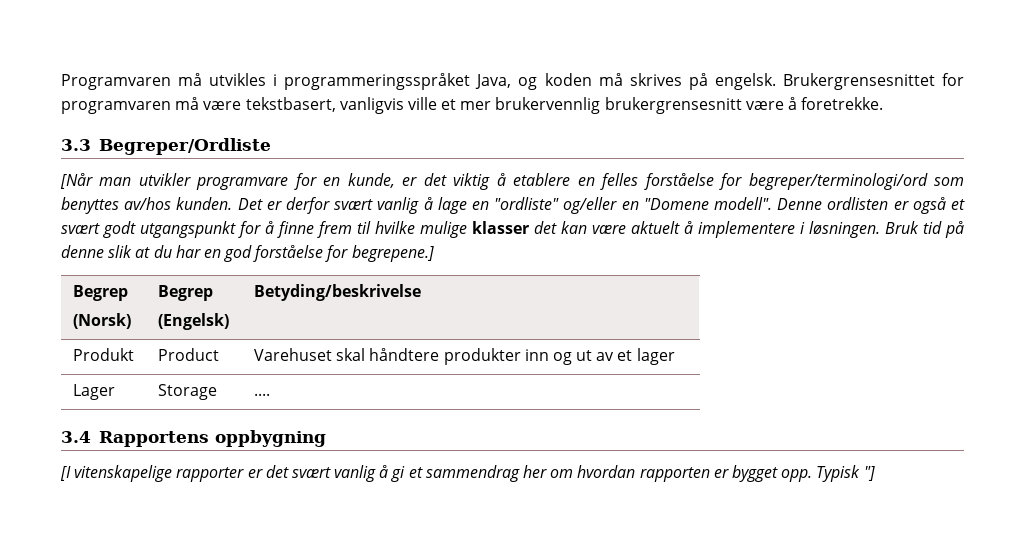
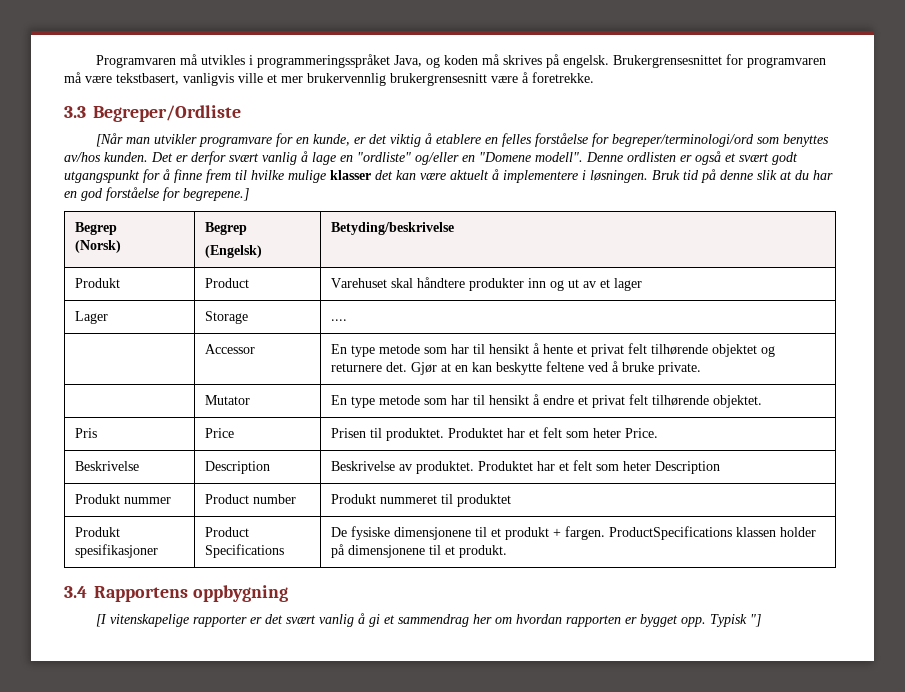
+ | Accessor | En type metode som har til hensikt å hente et privat felt tilhørende objektet og returnere det. Gjør at en kan beskytte feltene ved å bruke private.
+ | Mutator | En type metode som har til hensikt å endre et privat felt tilhørende objektet.
+ Pris | Price | Prisen til produktet. Produktet har et felt som heter Price.
+ Beskrivelse | Description | Beskrivelse av produktet. Produktet har et felt som heter Description
+ Produkt nummer | Product number | Produkt nummeret til produktet
+ Produkt spesifikasjoner | Product Specifications | De fysiske dimensjonene til et produkt + fargen. ProductSpecifications klassen holder på dimensjonene til et produkt.

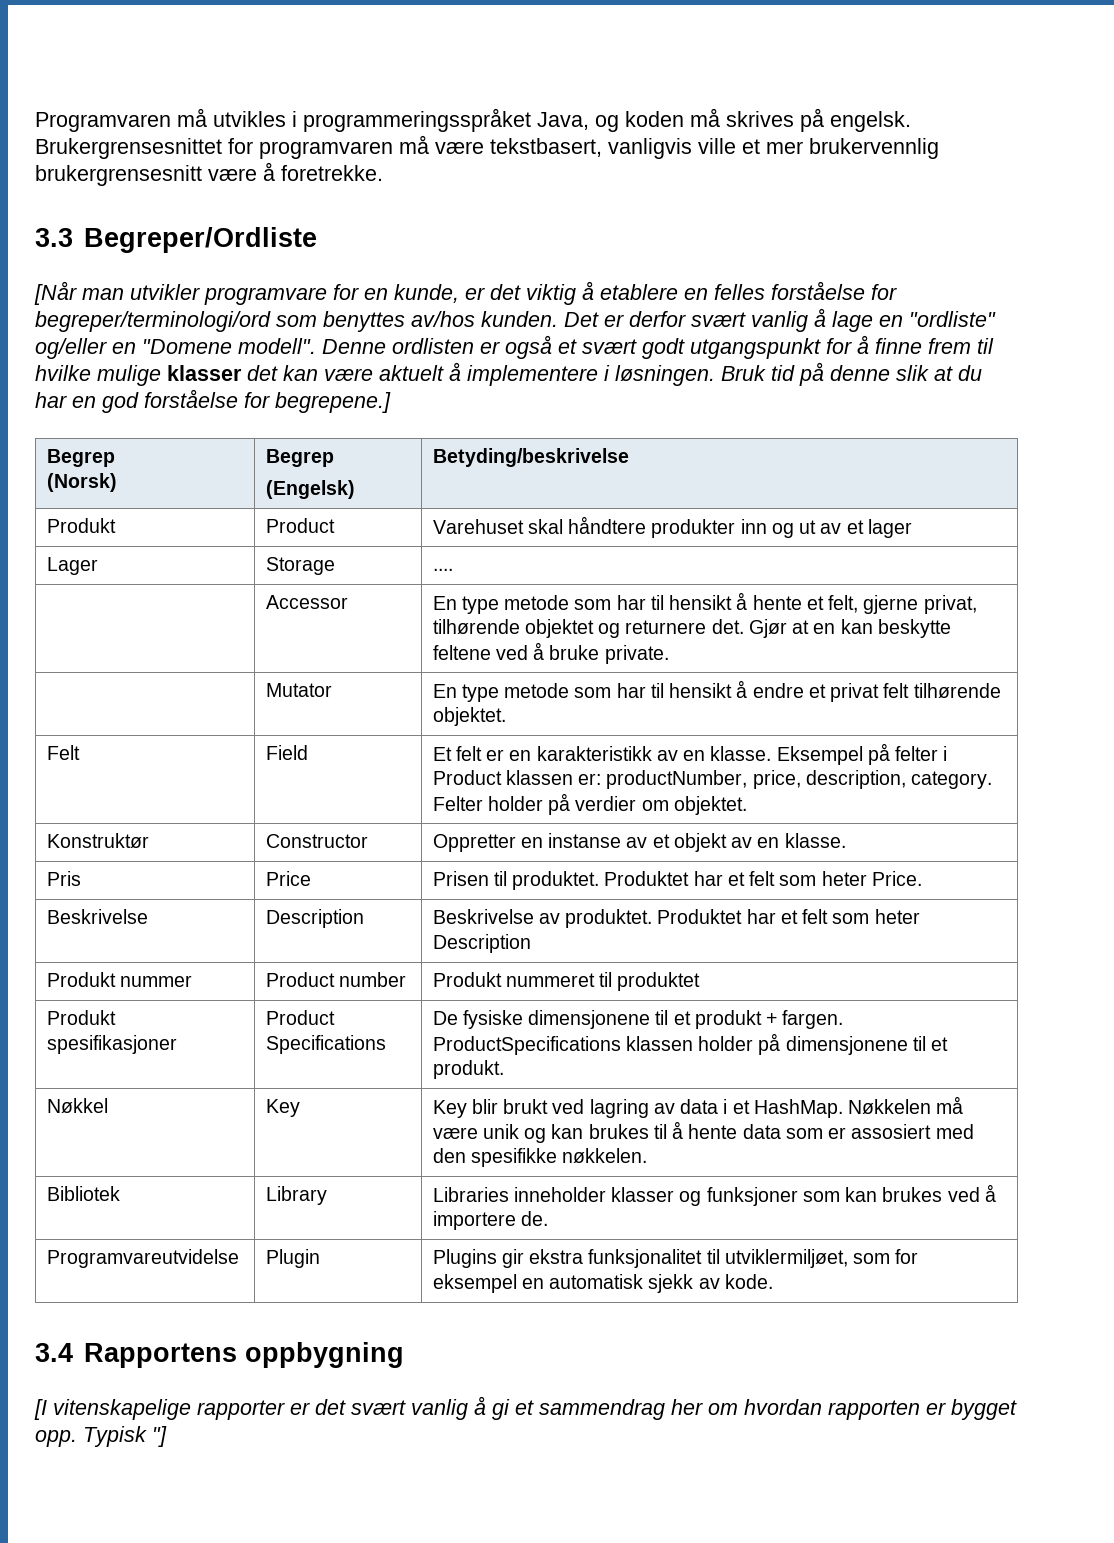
- | Accessor | En type metode som har til hensikt å hente et privat felt tilhørende objektet og returnere det. Gjør at en kan beskytte feltene ved å bruke private.
+ | Accessor | En type metode som har til hensikt å hente et felt, gjerne privat, tilhørende objektet og returnere det. Gjør at en kan beskytte feltene ved å bruke private.
+ Felt | Field | Et felt er en karakteristikk av en klasse. Eksempel på felter i Product klassen er: productNumber, price, description, category. Felter holder på verdier om objektet.
+ Konstruktør | Constructor | Oppretter en instanse av et objekt av en klasse.
+ Nøkkel | Key | Key blir brukt ved lagring av data i et HashMap. Nøkkelen må være unik og kan brukes til å hente data som er assosiert med den spesifikke nøkkelen.
+ Bibliotek | Library | Libraries inneholder klasser og funksjoner som kan brukes ved å importere de.
+ Programvareutvidelse | Plugin | Plugins gir ekstra funksjonalitet til utviklermiljøet, som for eksempel en automatisk sjekk av kode.

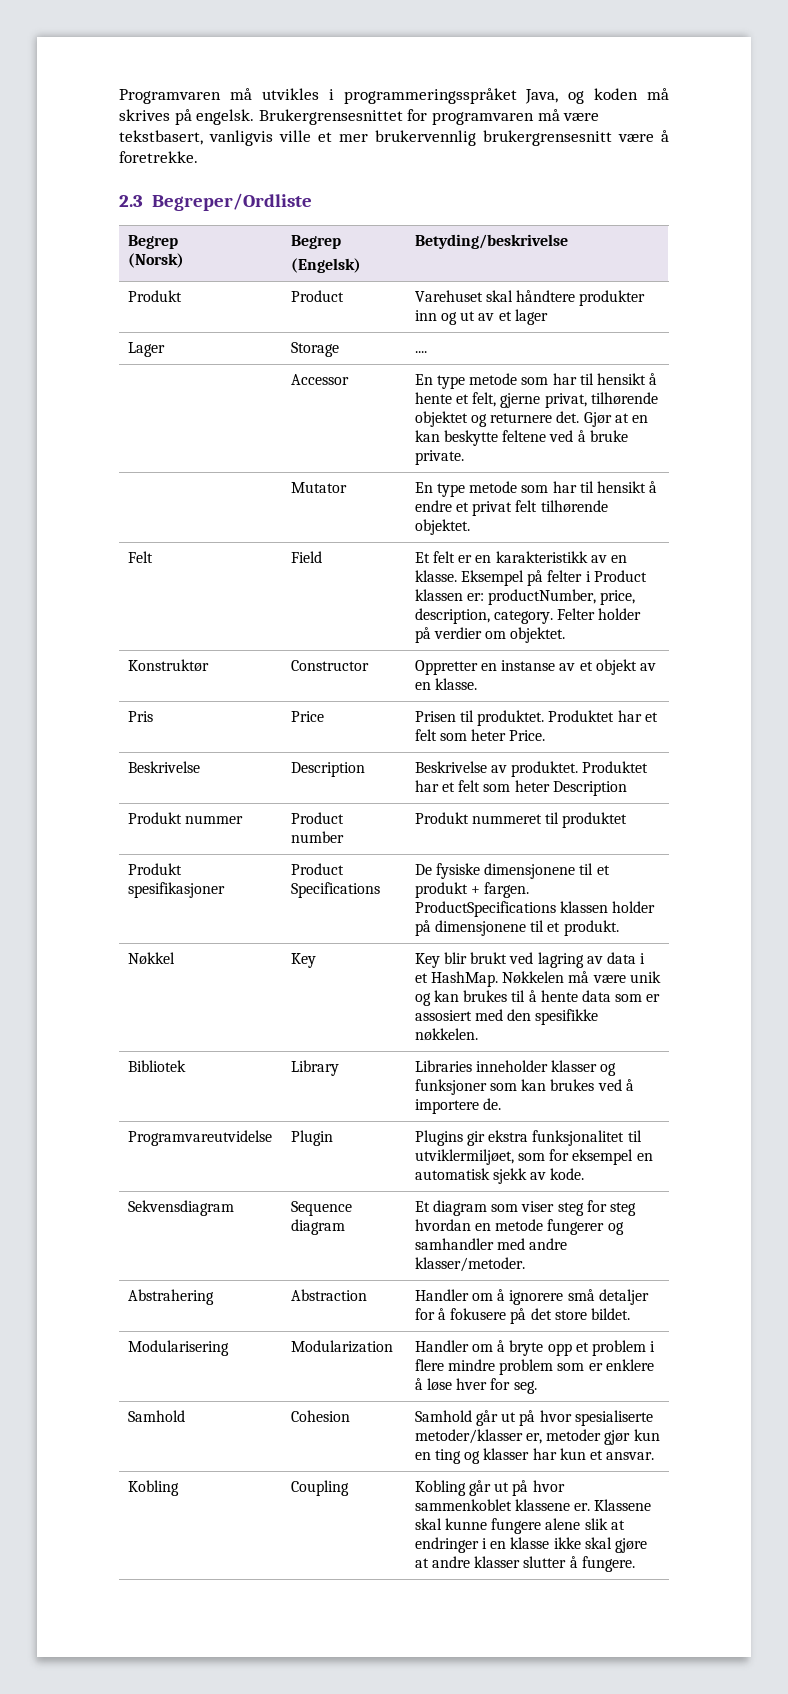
- 3.3 Begreper/Ordliste
+ 2.3 Begreper/Ordliste
- [Når man utvikler programvare for en kunde, er det viktig å etablere en felles forståelse for begreper/terminologi/ord som benyttes av/hos kunden. Det er derfor svært vanlig å lage en "ordliste" og/eller en "Domene modell". Denne ordlisten er også et svært godt utgangspunkt for å finne frem til hvilke mulige klasser det kan være aktuelt å implementere i løsningen. Bruk tid på denne slik at du har en god forståelse for begrepene.]
- 3.4 Rapportens oppbygning
- [I vitenskapelige rapporter er det svært vanlig å gi et sammendrag her om hvordan rapporten er bygget opp. Typisk "]
+ Sekvensdiagram | Sequence diagram | Et diagram som viser steg for steg hvordan en metode fungerer og samhandler med andre klasser/metoder.
+ Abstrahering | Abstraction | Handler om å ignorere små detaljer for å fokusere på det store bildet.
+ Modularisering | Modularization | Handler om å bryte opp et problem i flere mindre problem som er enklere å løse hver for seg.
+ Samhold | Cohesion | Samhold går ut på hvor spesialiserte metoder/klasser er, metoder gjør kun en ting og klasser har kun et ansvar.
+ Kobling | Coupling | Kobling går ut på hvor sammenkoblet klassene er. Klassene skal kunne fungere alene slik at endringer i en klasse ikke skal gjøre at andre klasser slutter å fungere.

